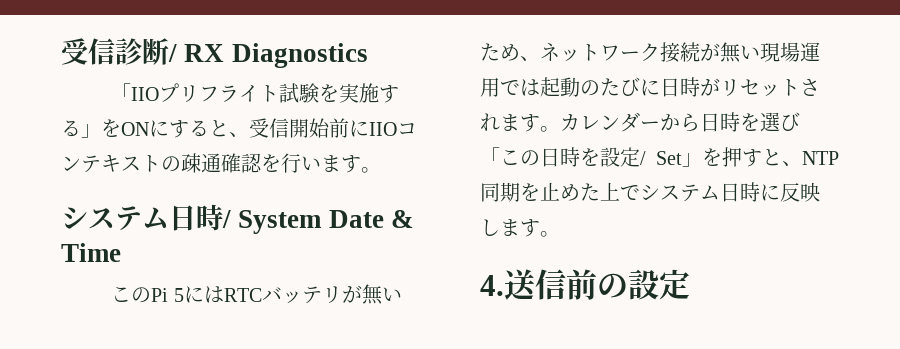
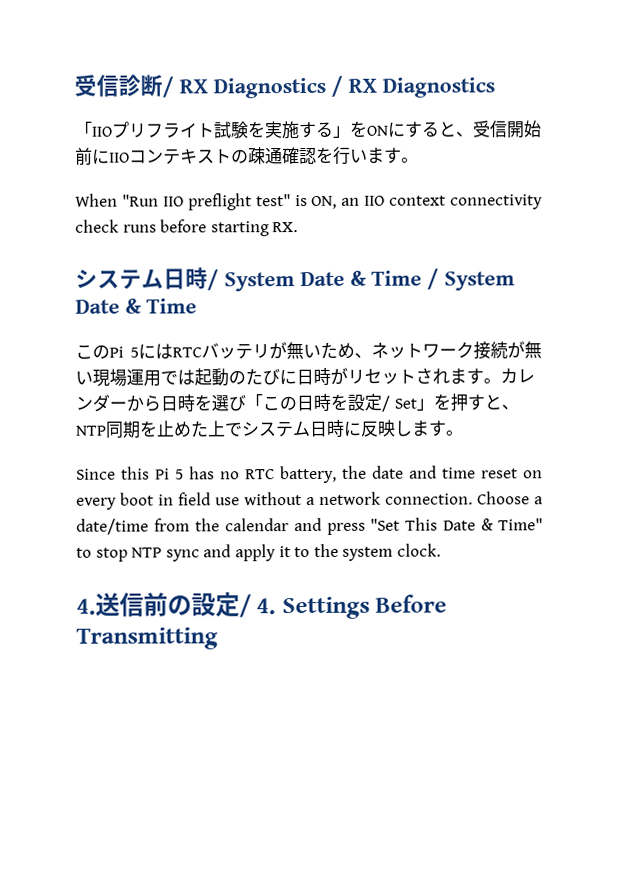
- 受信診断/ RX Diagnostics
+ 受信診断/ RX Diagnostics / RX Diagnostics
+ When "Run IIO preflight test" is ON, an IIO context connectivity check runs before starting RX.
- システム日時/ System Date & Time
+ システム日時/ System Date & Time / System Date & Time
+ Since this Pi 5 has no RTC battery, the date and time reset on every boot in field use without a network connection. Choose a date/time from the calendar and press "Set This Date & Time" to stop NTP sync and apply it to the system clock.
- 4.送信前の設定
+ 4.送信前の設定/ 4. Settings Before Transmitting

